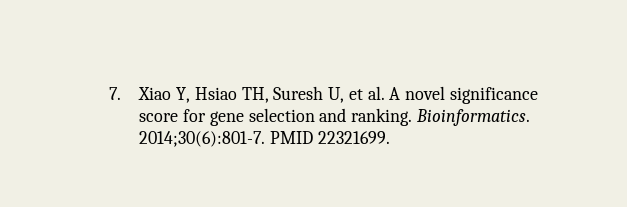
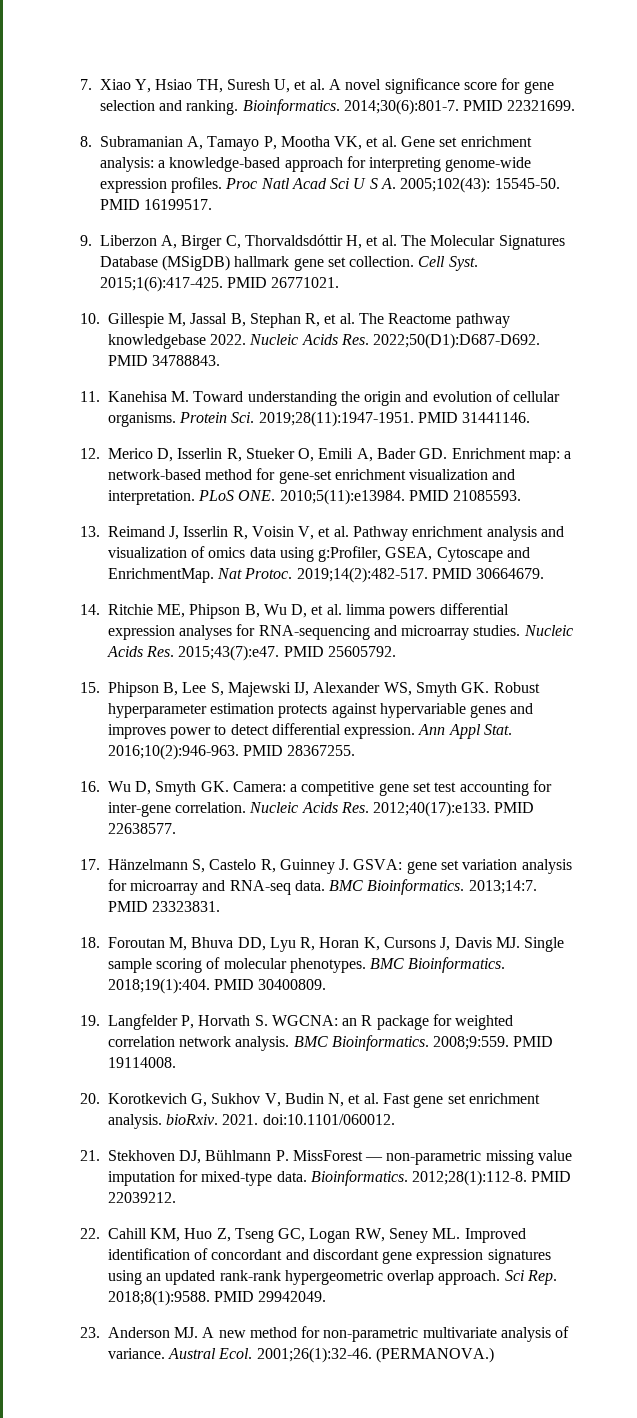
+ 8. Subramanian A, Tamayo P, Mootha VK, et al. Gene set enrichment analysis: a knowledge-based approach for interpreting genome-wide expression profiles. Proc Natl Acad Sci U S A. 2005;102(43): 15545-50. PMID 16199517.
+ 9. Liberzon A, Birger C, Thorvaldsdóttir H, et al. The Molecular Signatures Database (MSigDB) hallmark gene set collection. Cell Syst. 2015;1(6):417-425. PMID 26771021.
+ 10. Gillespie M, Jassal B, Stephan R, et al. The Reactome pathway knowledgebase 2022. Nucleic Acids Res. 2022;50(D1):D687-D692. PMID 34788843.
+ 11. Kanehisa M. Toward understanding the origin and evolution of cellular organisms. Protein Sci. 2019;28(11):1947-1951. PMID 31441146.
+ 12. Merico D, Isserlin R, Stueker O, Emili A, Bader GD. Enrichment map: a network-based method for gene-set enrichment visualization and interpretation. PLoS ONE. 2010;5(11):e13984. PMID 21085593.
+ 13. Reimand J, Isserlin R, Voisin V, et al. Pathway enrichment analysis and visualization of omics data using g:Profiler, GSEA, Cytoscape and EnrichmentMap. Nat Protoc. 2019;14(2):482-517. PMID 30664679.
+ 14. Ritchie ME, Phipson B, Wu D, et al. limma powers differential expression analyses for RNA-sequencing and microarray studies. Nucleic Acids Res. 2015;43(7):e47. PMID 25605792.
+ 15. Phipson B, Lee S, Majewski IJ, Alexander WS, Smyth GK. Robust hyperparameter estimation protects against hypervariable genes and improves power to detect differential expression. Ann Appl Stat. 2016;10(2):946-963. PMID 28367255.
+ 16. Wu D, Smyth GK. Camera: a competitive gene set test accounting for inter-gene correlation. Nucleic Acids Res. 2012;40(17):e133. PMID 22638577.
+ 17. Hänzelmann S, Castelo R, Guinney J. GSVA: gene set variation analysis for microarray and RNA-seq data. BMC Bioinformatics. 2013;14:7. PMID 23323831.
+ 18. Foroutan M, Bhuva DD, Lyu R, Horan K, Cursons J, Davis MJ. Single sample scoring of molecular phenotypes. BMC Bioinformatics. 2018;19(1):404. PMID 30400809.
+ 19. Langfelder P, Horvath S. WGCNA: an R package for weighted correlation network analysis. BMC Bioinformatics. 2008;9:559. PMID 19114008.
+ 20. Korotkevich G, Sukhov V, Budin N, et al. Fast gene set enrichment analysis. bioRxiv. 2021. doi:10.1101/060012.
+ 21. Stekhoven DJ, Bühlmann P. MissForest — non-parametric missing value imputation for mixed-type data. Bioinformatics. 2012;28(1):112-8. PMID 22039212.
+ 22. Cahill KM, Huo Z, Tseng GC, Logan RW, Seney ML. Improved identification of concordant and discordant gene expression signatures using an updated rank-rank hypergeometric overlap approach. Sci Rep. 2018;8(1):9588. PMID 29942049.
+ 23. Anderson MJ. A new method for non-parametric multivariate analysis of variance. Austral Ecol. 2001;26(1):32-46. (PERMANOVA.)

